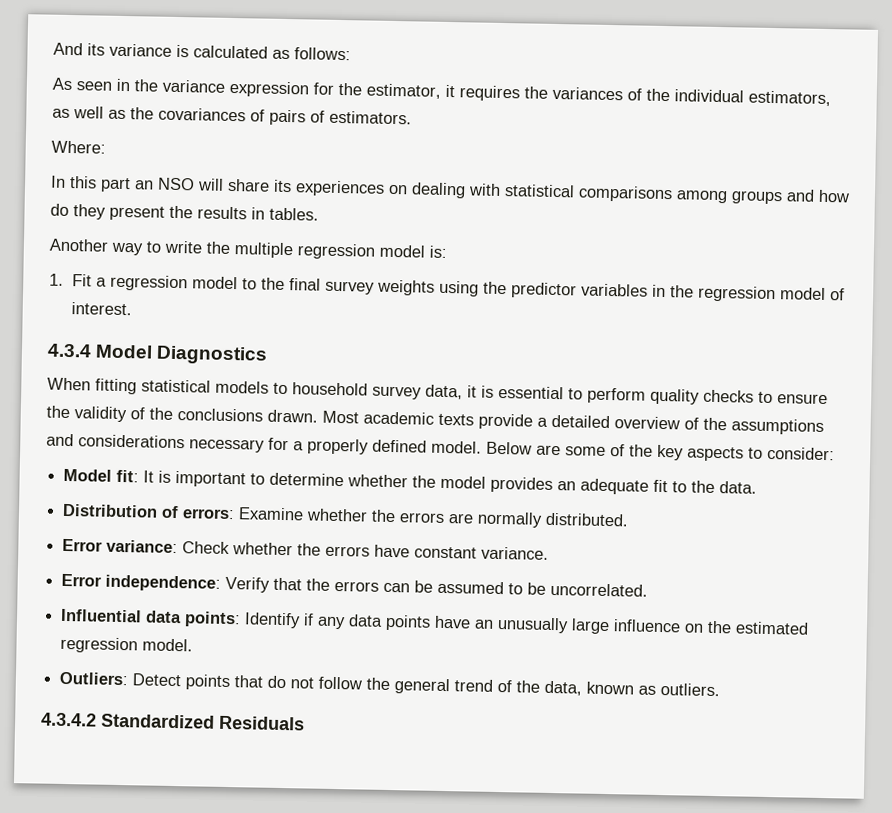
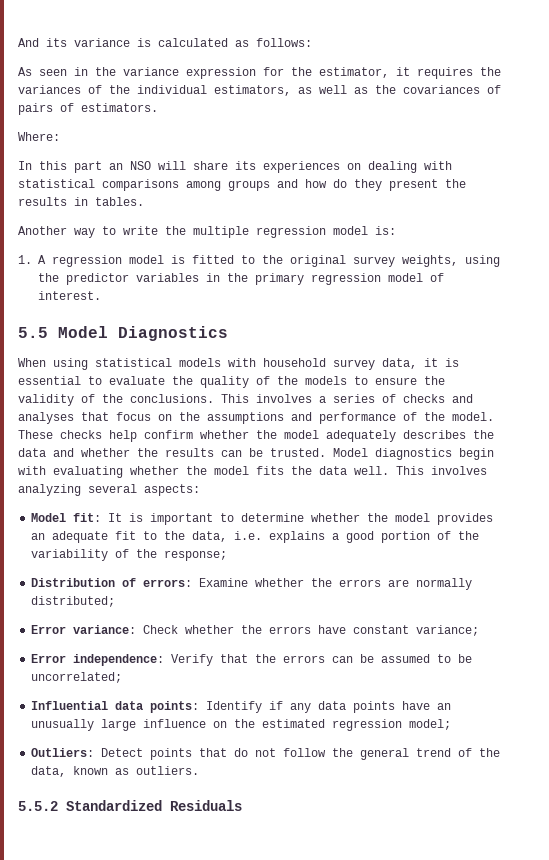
- 1. Fit a regression model to the final survey weights using the predictor variables in the regression model of interest.
+ 1. A regression model is fitted to the original survey weights, using the predictor variables in the primary regression model of interest.
- 4.3.4 Model Diagnostics
+ 5.5 Model Diagnostics
- When fitting statistical models to household survey data, it is essential to perform quality checks to ensure the validity of the conclusions drawn. Most academic texts provide a detailed overview of the assumptions and considerations necessary for a properly defined model. Below are some of the key aspects to consider:
+ When using statistical models with household survey data, it is essential to evaluate the quality of the models to ensure the validity of the conclusions. This involves a series of checks and analyses that focus on the assumptions and performance of the model. These checks help confirm whether the model adequately describes the data and whether the results can be trusted. Model diagnostics begin with evaluating whether the model fits the data well. This involves analyzing several aspects:
- Model fit: It is important to determine whether the model provides an adequate fit to the data.
+ Model fit: It is important to determine whether the model provides an adequate fit to the data, i.e. explains a good portion of the variability of the response;
- Distribution of errors: Examine whether the errors are normally distributed.
+ Distribution of errors: Examine whether the errors are normally distributed;
- Error variance: Check whether the errors have constant variance.
+ Error variance: Check whether the errors have constant variance;
- Error independence: Verify that the errors can be assumed to be uncorrelated.
+ Error independence: Verify that the errors can be assumed to be uncorrelated;
- Influential data points: Identify if any data points have an unusually large influence on the estimated regression model.
+ Influential data points: Identify if any data points have an unusually large influence on the estimated regression model;
- 4.3.4.2 Standardized Residuals
+ 5.5.2 Standardized Residuals

